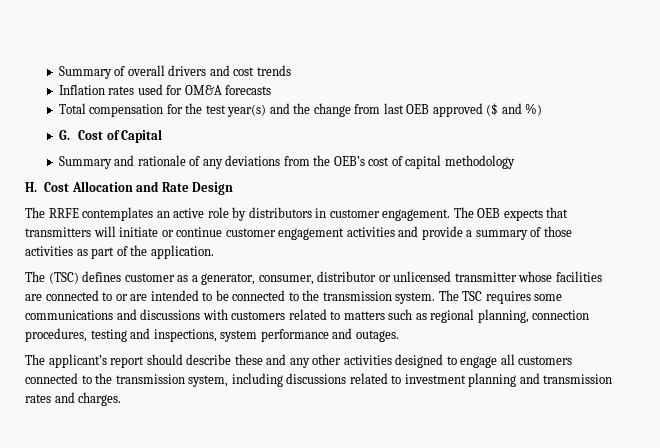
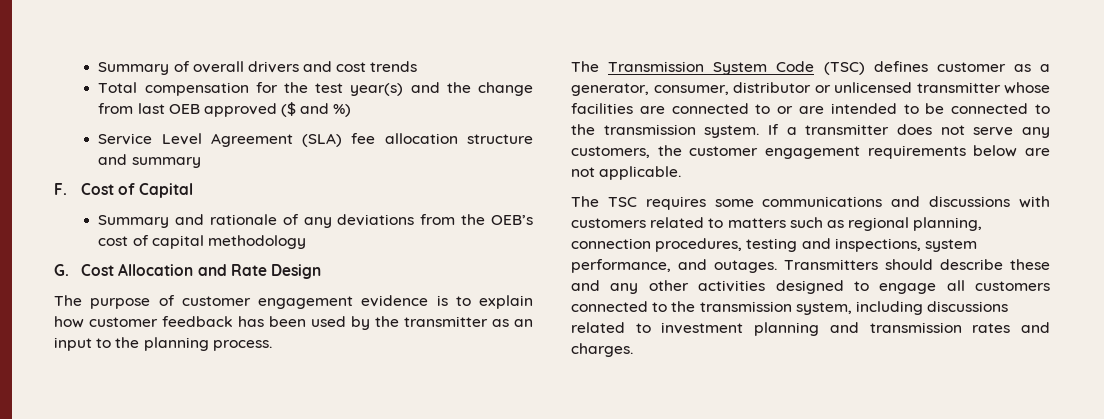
- Inflation rates used for OM&A forecasts
- G. Cost of Capital
+ Service Level Agreement (SLA) fee allocation structure and summary
+ F. Cost of Capital
- H. Cost Allocation and Rate Design
+ G. Cost Allocation and Rate Design
- The RRFE contemplates an active role by distributors in customer engagement. The OEB expects that transmitters will initiate or continue customer engagement activities and provide a summary of those activities as part of the application.
- The (TSC) defines customer as a generator, consumer, distributor or unlicensed transmitter whose facilities are connected to or are intended to be connected to the transmission system. The TSC requires some communications and discussions with customers related to matters such as regional planning, connection procedures, testing and inspections, system performance and outages.
- The applicant’s report should describe these and any other activities designed to engage all customers connected to the transmission system, including discussions related to investment planning and transmission rates and charges.
+ The purpose of customer engagement evidence is to explain how customer feedback has been used by the transmitter as an input to the planning process.
+ The Transmission System Code (TSC) defines customer as a generator, consumer, distributor or unlicensed transmitter whose facilities are connected to or are intended to be connected to the transmission system. If a transmitter does not serve any customers, the customer engagement requirements below are not applicable.
+ The TSC requires some communications and discussions with customers related to matters such as regional planning, connection procedures, testing and inspections, system performance, and outages. Transmitters should describe these and any other activities designed to engage all customers connected to the transmission system, including discussions related to investment planning and transmission rates and charges.

